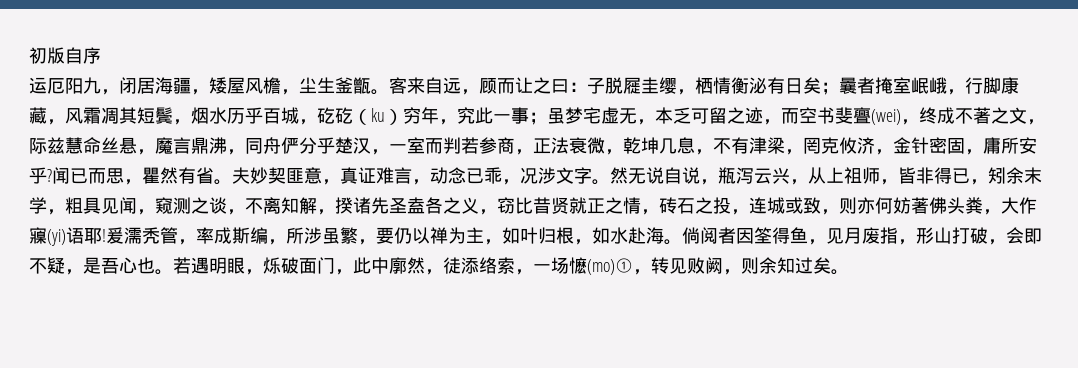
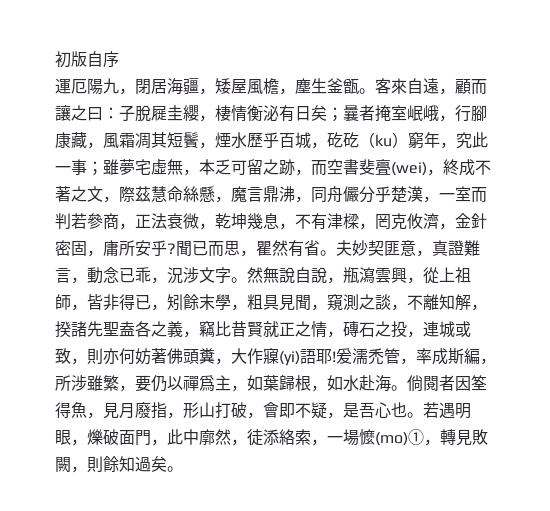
- 运厄阳九，闭居海疆，矮屋风檐，尘生釜甑。
+ 運厄陽九，閉居海疆，矮屋風檐，塵生釜甑。
- 客来自远，顾而让之曰：子脱屣圭缨，栖情衡泌有日矣；曩者掩室岷峨，行脚康藏，风霜凋其短鬓，烟水历乎百城，矻矻（ku）穷年，究此一事；虽梦宅虚无，本乏可留之迹，而空书斐亹(wei)，终成不著之文，际兹慧命丝悬，魔言鼎沸，同舟俨分乎楚汉，一室而判若参商，正法衰微，乾坤几息，不有津梁，罔克攸济，金针密固，庸所安乎?
+ 客來自遠，顧而讓之曰：子脫屣圭纓，棲情衡泌有日矣；曩者掩室岷峨，行腳康藏，風霜凋其短鬢，煙水歷乎百城，矻矻（ku）窮年，究此一事；雖夢宅虛無，本乏可留之跡，而空書斐亹(wei)，終成不著之文，際茲慧命絲懸，魔言鼎沸，同舟儼分乎楚漢，一室而判若參商，正法衰微，乾坤幾息，不有津樑，罔克攸濟，金針密固，庸所安乎?
- 闻已而思，瞿然有省。
+ 聞已而思，瞿然有省。
- 夫妙契匪意，真证难言，动念已乖，况涉文字。
+ 夫妙契匪意，真證難言，動念已乖，況涉文字。
- 然无说自说，瓶泻云兴，从上祖师，皆非得已，矧余末学，粗具见闻，窥测之谈，不离知解，揆诸先圣盍各之义，窃比昔贤就正之情，砖石之投，连城或致，则亦何妨著佛头粪，大作寱(yi)语耶!
+ 然無說自說，瓶瀉雲興，從上祖師，皆非得已，矧餘末學，粗具見聞，窺測之談，不離知解，揆諸先聖盍各之義，竊比昔賢就正之情，磚石之投，連城或致，則亦何妨著佛頭糞，大作寱(yi)語耶!
- 爰濡秃管，率成斯编，所涉虽繁，要仍以禅为主，如叶归根，如水赴海。
+ 爰濡禿管，率成斯編，所涉雖繁，要仍以禪爲主，如葉歸根，如水赴海。
- 倘阅者因筌得鱼，见月废指，形山打破，会即不疑，是吾心也。
+ 倘閱者因筌得魚，見月廢指，形山打破，會即不疑，是吾心也。
- 若遇明眼，烁破面门，此中廓然，徒添络索，一场懡(mo)①，转见败阙，则余知过矣。
+ 若遇明眼，爍破面門，此中廓然，徒添絡索，一場懡(mo)①，轉見敗闕，則餘知過矣。

